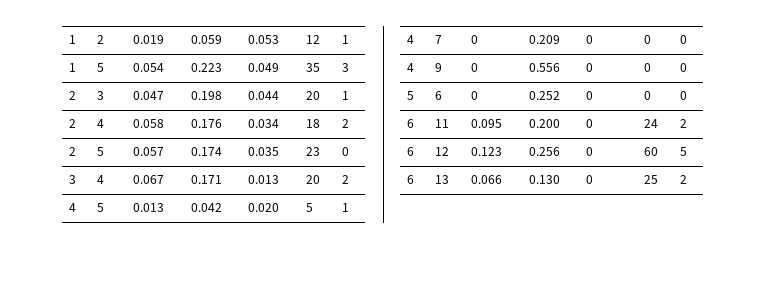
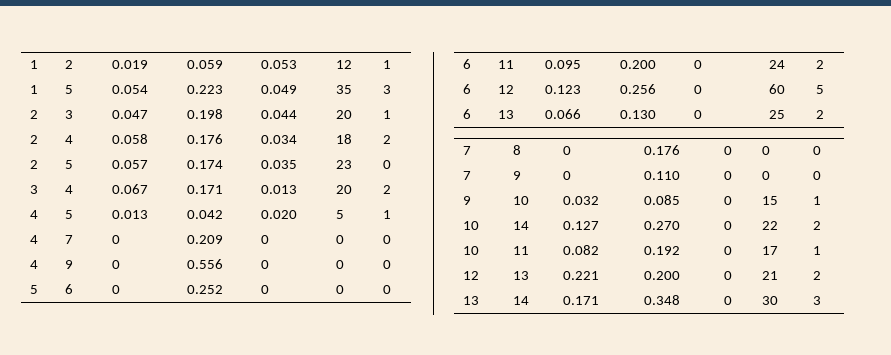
+ 7 | 8 | 0 | 0.176 | 0 | 0 | 0
+ 7 | 9 | 0 | 0.110 | 0 | 0 | 0
+ 9 | 10 | 0.032 | 0.085 | 0 | 15 | 1
+ 10 | 14 | 0.127 | 0.270 | 0 | 22 | 2
+ 10 | 11 | 0.082 | 0.192 | 0 | 17 | 1
+ 12 | 13 | 0.221 | 0.200 | 0 | 21 | 2
+ 13 | 14 | 0.171 | 0.348 | 0 | 30 | 3

